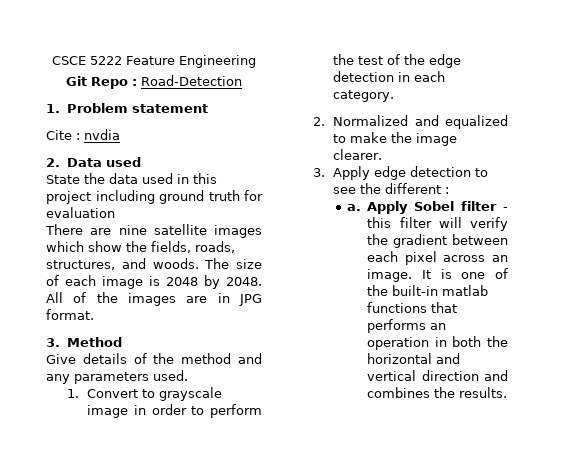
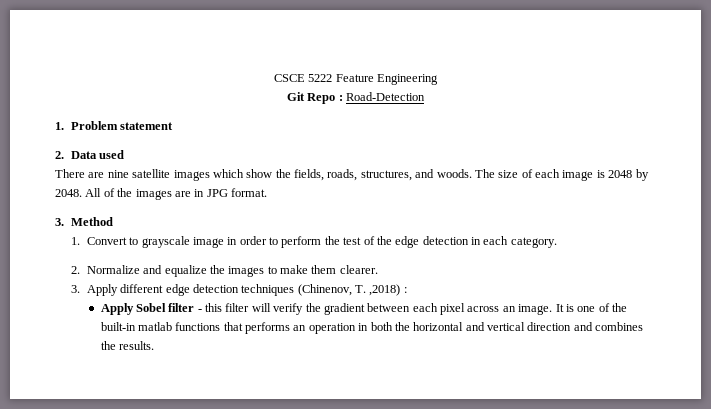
- Cite : nvdia
- State the data used in this project including ground truth for evaluation
- Give details of the method and any parameters used.
- 2. Normalized and equalized to make the image clearer.
+ 2. Normalize and equalize the images to make them clearer.
- 3. Apply edge detection to see the different :
+ 3. Apply different edge detection techniques (Chinenov, T. ,2018) :
- a.

